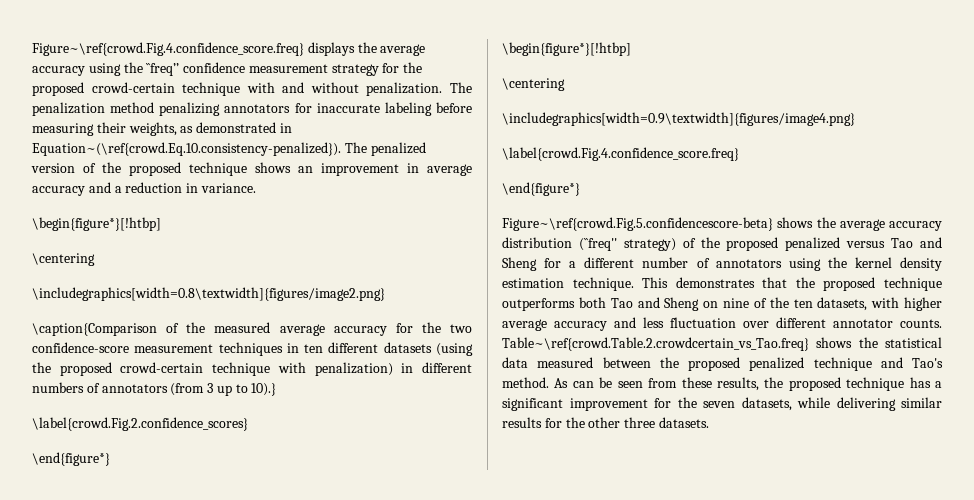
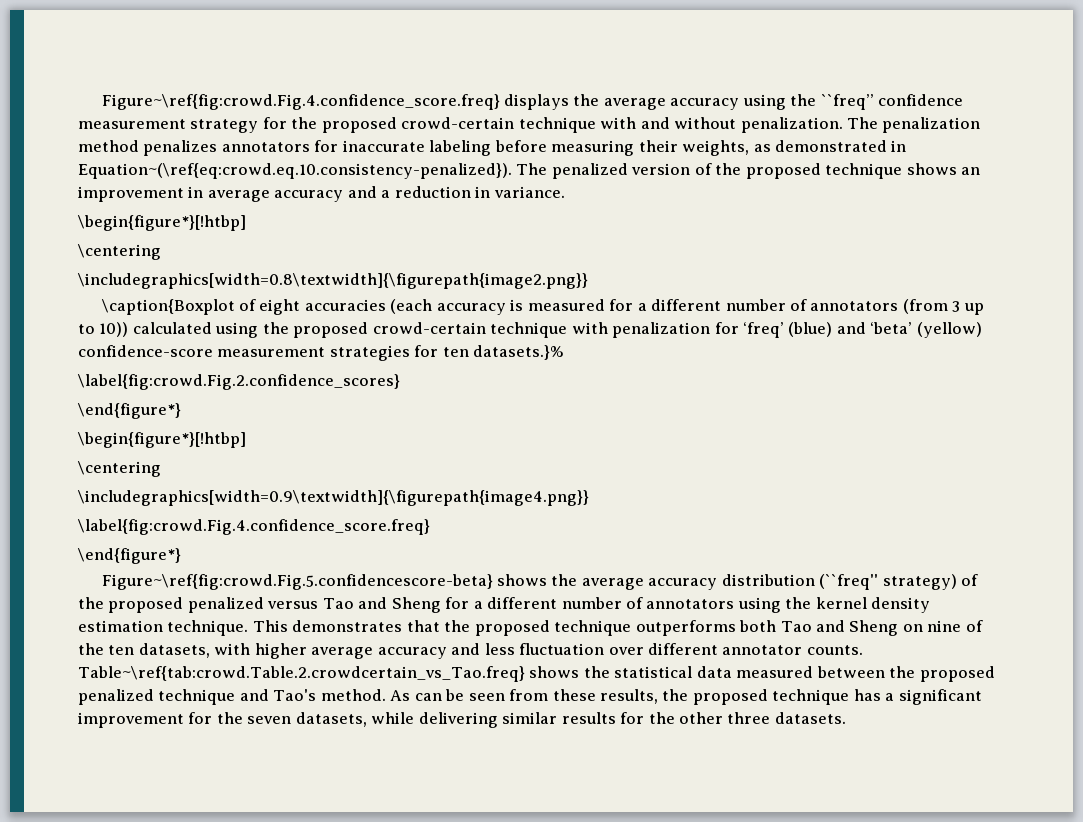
- Figure~\ref{crowd.Fig.4.confidence_score.freq} displays the average accuracy using the ``freq’’ confidence measurement strategy for the proposed crowd-certain technique with and without penalization.
+ Figure~\ref{fig:crowd.Fig.4.confidence_score.freq} displays the average accuracy using the ``freq’’ confidence measurement strategy for the proposed crowd-certain technique with and without penalization.
- The penalization method penalizing annotators for inaccurate labeling before measuring their weights, as demonstrated in Equation~(\ref{crowd.Eq.10.consistency-penalized}). The penalized version of the proposed technique shows an improvement in average accuracy and a reduction in variance.
+ The penalization method penalizes annotators for inaccurate labeling before measuring their weights, as demonstrated in Equation~(\ref{eq:crowd.eq.10.consistency-penalized}). The penalized version of the proposed technique shows an improvement in average accuracy and a reduction in variance.
- \includegraphics[width=0.8\textwidth]{figures/image2.png}
- \caption{Comparison of the measured average accuracy for the two confidence-score measurement techniques in ten different datasets (using the proposed crowd-certain technique with penalization) in different numbers of annotators (from 3 up to 10).}
- \label{crowd.Fig.2.confidence_scores}
+ \includegraphics[width=0.8\textwidth]{\figurepath{image2.png}}
+ \caption{Boxplot of eight accuracies (each accuracy is measured for a different number of annotators (from 3 up to 10)) calculated using the proposed crowd-certain technique with penalization for ‘freq’ (blue) and ‘beta’ (yellow) confidence-score measurement strategies for ten datasets.}%
+ \label{fig:crowd.Fig.2.confidence_scores}
- \includegraphics[width=0.9\textwidth]{figures/image4.png}
- \label{crowd.Fig.4.confidence_score.freq}
+ \includegraphics[width=0.9\textwidth]{\figurepath{image4.png}}
+ \label{fig:crowd.Fig.4.confidence_score.freq}
  \end{figure*}
- Figure~\ref{crowd.Fig.5.confidencescore-beta} shows the average accuracy distribution (``freq'' strategy) of the proposed penalized versus Tao and Sheng for a different number of annotators using the kernel density estimation technique.
+ Figure~\ref{fig:crowd.Fig.5.confidencescore-beta} shows the average accuracy distribution (``freq'' strategy) of the proposed penalized versus Tao and Sheng for a different number of annotators using the kernel density estimation technique.
- Table~\ref{crowd.Table.2.crowdcertain_vs_Tao.freq} shows the statistical data measured between the proposed penalized technique and Tao's method.
+ Table~\ref{tab:crowd.Table.2.crowdcertain_vs_Tao.freq} shows the statistical data measured between the proposed penalized technique and Tao's method.

